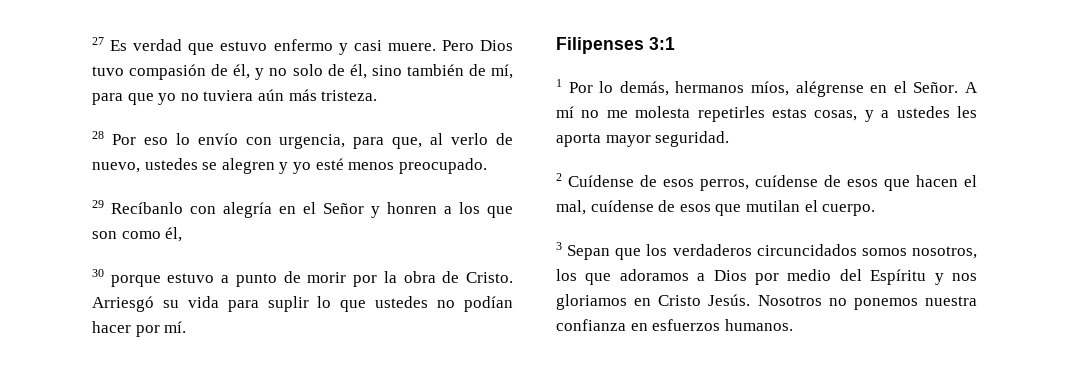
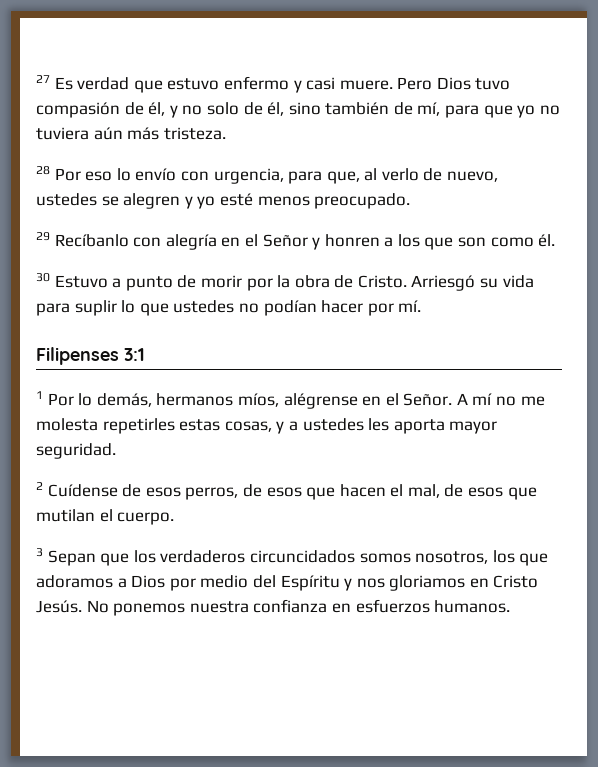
- 29 Recíbanlo con alegría en el Señor y honren a los que son como él,
+ 29 Recíbanlo con alegría en el Señor y honren a los que son como él.
- 30 porque estuvo a punto de morir por la obra de Cristo.
+ 30 Estuvo a punto de morir por la obra de Cristo.
- 2 Cuídense de esos perros, cuídense de esos que hacen el mal, cuídense de esos que mutilan el cuerpo.
+ 2 Cuídense de esos perros, de esos que hacen el mal, de esos que mutilan el cuerpo.
- Nosotros no ponemos nuestra confianza en esfuerzos humanos.
+ No ponemos nuestra confianza en esfuerzos humanos.

